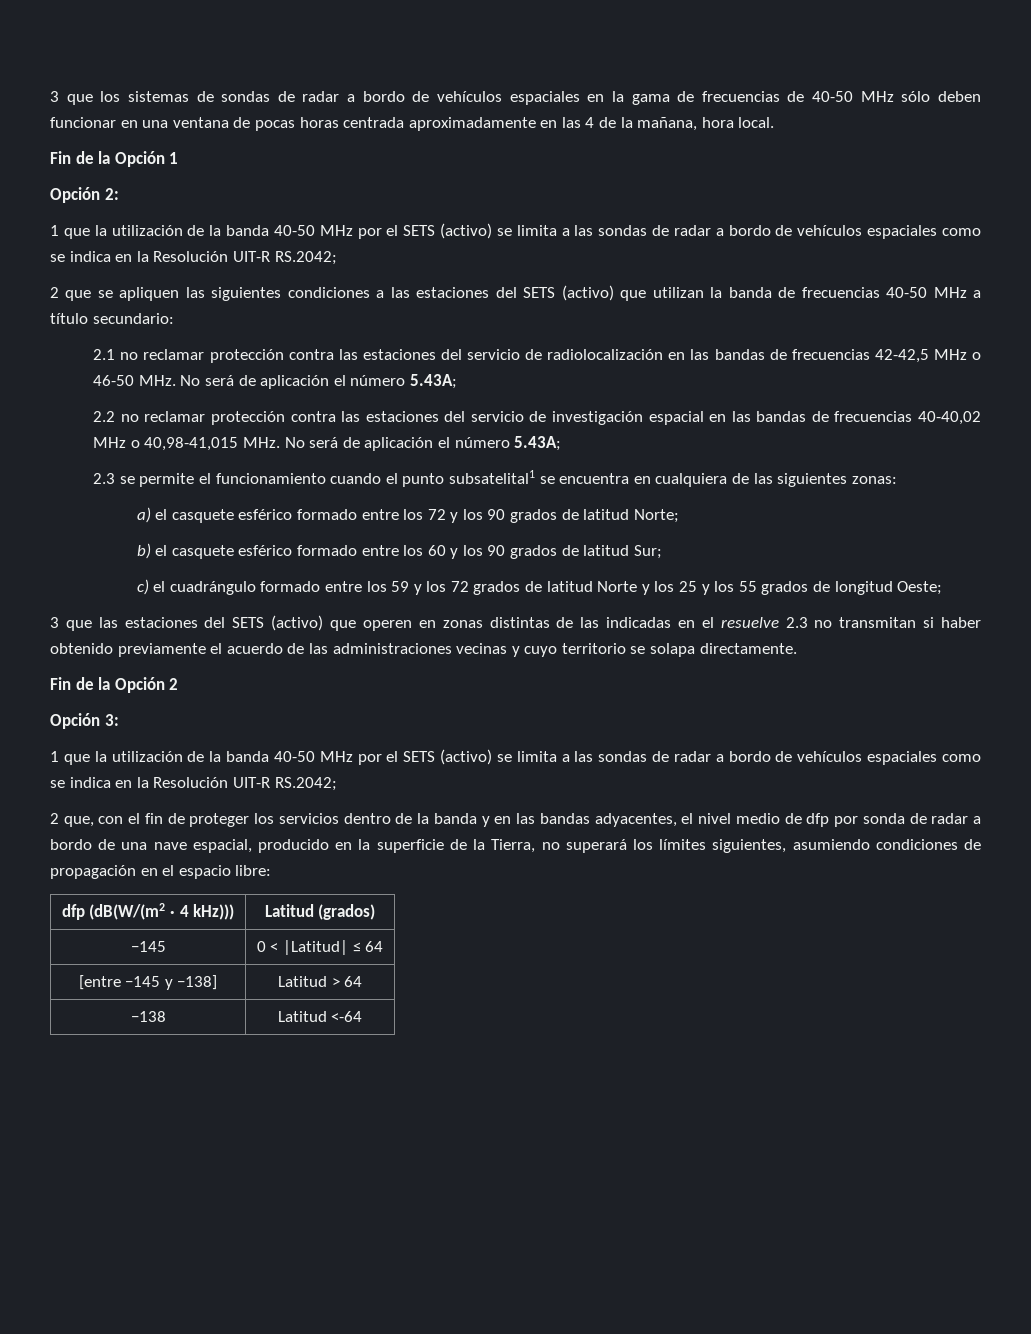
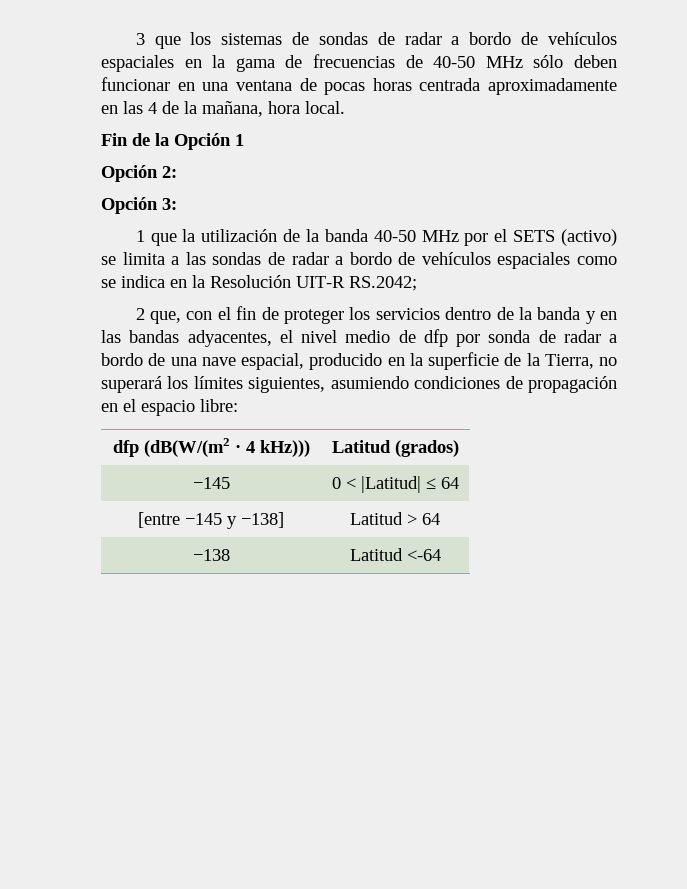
  Opción 2:
- 1 que la utilización de la banda 40-50 MHz por el SETS (activo) se limita a las sondas de radar a bordo de vehículos espaciales como se indica en la Resolución UIT-R RS.2042;
- 2 que se apliquen las siguientes condiciones a las estaciones del SETS (activo) que utilizan la banda de frecuencias 40-50 MHz a título secundario:
- 2.1 no reclamar protección contra las estaciones del servicio de radiolocalización en las bandas de frecuencias 42-42,5 MHz o 46-50 MHz. No será de aplicación el número 5.43A;
- 2.2 no reclamar protección contra las estaciones del servicio de investigación espacial en las bandas de frecuencias 40-40,02 MHz o 40,98-41,015 MHz. No será de aplicación el número 5.43A;
- 2.3 se permite el funcionamiento cuando el punto subsatelital1 se encuentra en cualquiera de las siguientes zonas:
- a) el casquete esférico formado entre los 72 y los 90 grados de latitud Norte;
- b) el casquete esférico formado entre los 60 y los 90 grados de latitud Sur;
- c) el cuadrángulo formado entre los 59 y los 72 grados de latitud Norte y los 25 y los 55 grados de longitud Oeste;
- 3 que las estaciones del SETS (activo) que operen en zonas distintas de las indicadas en el resuelve 2.3 no transmitan si haber obtenido previamente el acuerdo de las administraciones vecinas y cuyo territorio se solapa directamente.
- Fin de la Opción 2

